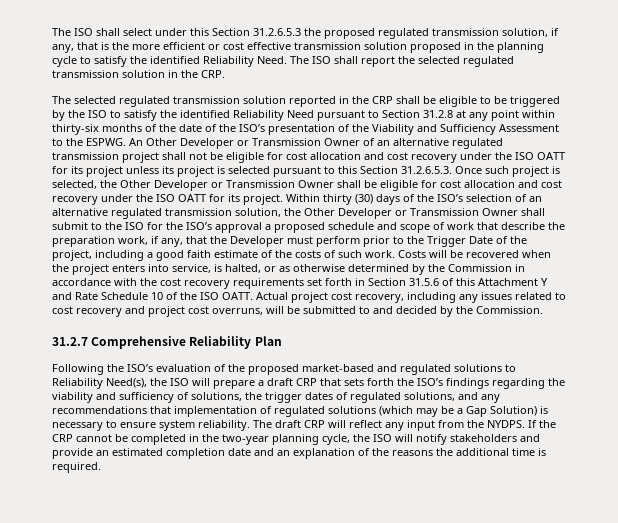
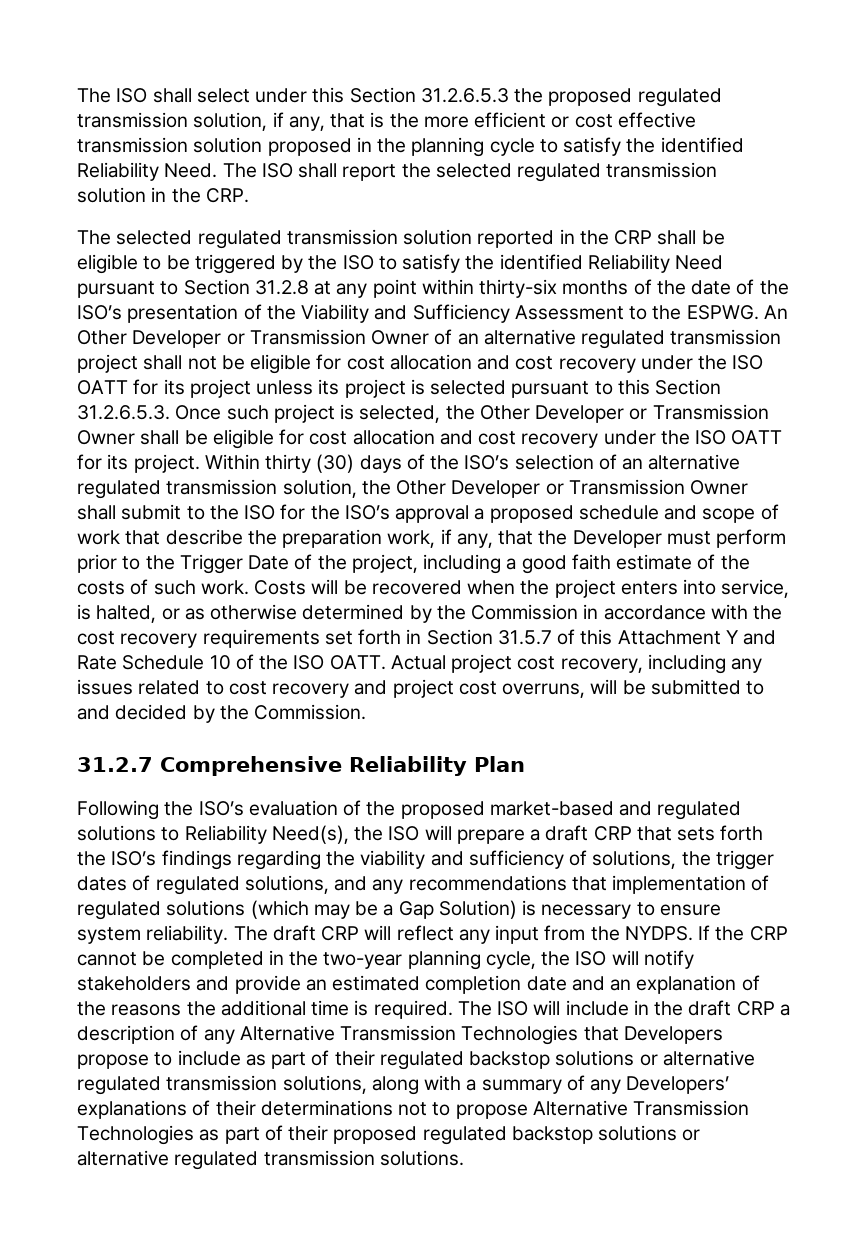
- Costs will be recovered when the project enters into service, is halted, or as otherwise determined by the Commission in accordance with the cost recovery requirements set forth in Section 31.5.6 of this Attachment Y and Rate Schedule 10 of the ISO OATT.
+ Costs will be recovered when the project enters into service, is halted, or as otherwise determined by the Commission in accordance with the cost recovery requirements set forth in Section 31.5.7 of this Attachment Y and Rate Schedule 10 of the ISO OATT.
+ The ISO will include in the draft CRP a description of any Alternative Transmission Technologies that Developers propose to include as part of their regulated backstop solutions or alternative regulated transmission solutions, along with a summary of any Developers’ explanations of their determinations not to propose Alternative Transmission Technologies as part of their proposed regulated backstop solutions or alternative regulated transmission solutions.

